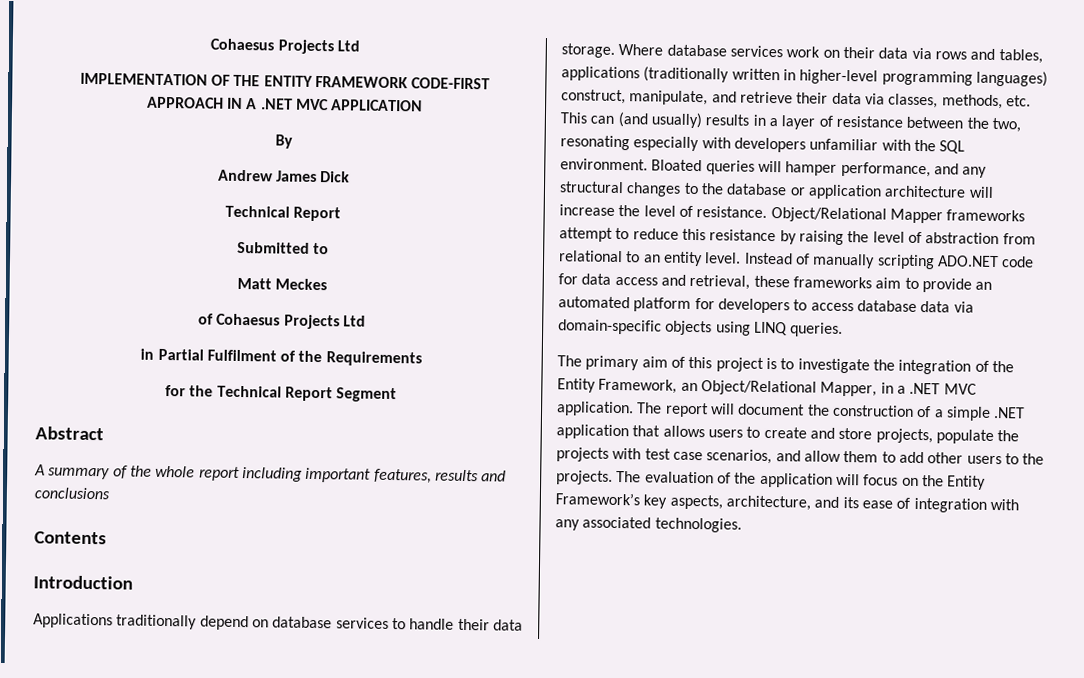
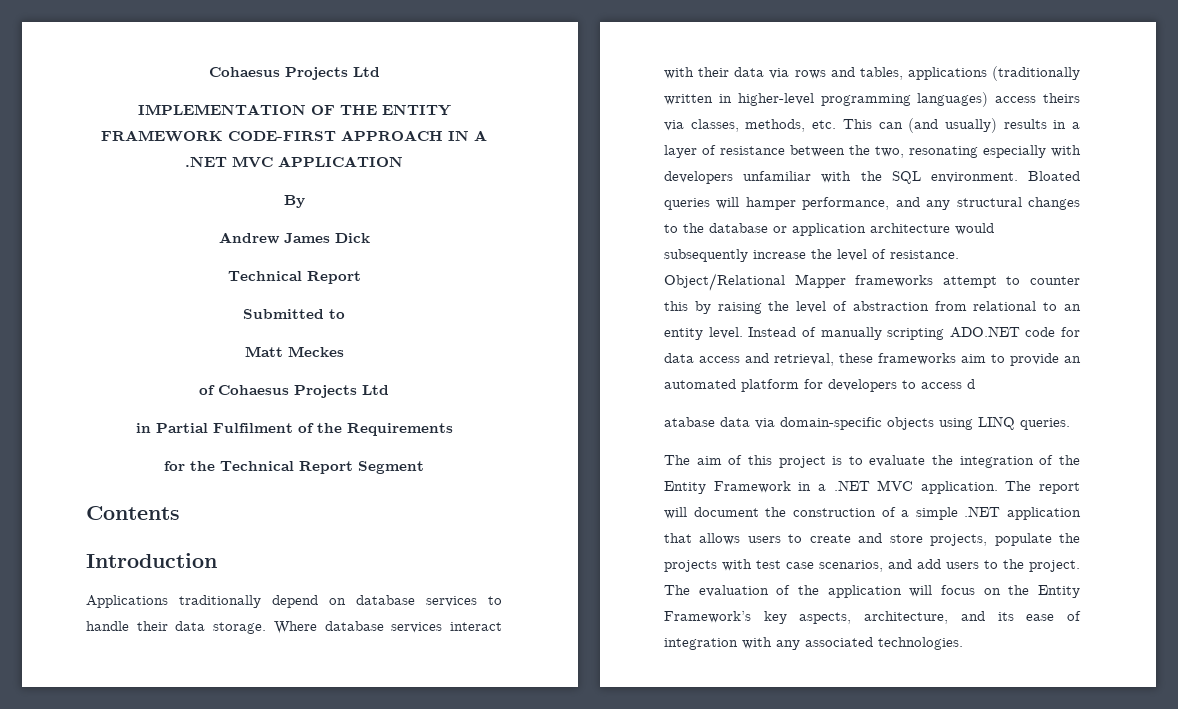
- Abstract
- A summary of the whole report including important features, results and conclusions
- Where database services work on their data via rows and tables, applications (traditionally written in higher-level programming languages) construct, manipulate, and retrieve their data via classes, methods, etc. This can (and usually) results in a layer of resistance between the two, resonating especially with developers unfamiliar with the SQL environment.
+ Where database services interact with their data via rows and tables, applications (traditionally written in higher-level programming languages) access theirs via classes, methods, etc. This can (and usually) results in a layer of resistance between the two, resonating especially with developers unfamiliar with the SQL environment.
- Bloated queries will hamper performance, and any structural changes to the database or application architecture will increase the level of resistance.
+ Bloated queries will hamper performance, and any structural changes to the database or application architecture would subsequently increase the level of resistance.
- Object/Relational Mapper frameworks attempt to reduce this resistance by raising the level of abstraction from relational to an entity level.
+ Object/Relational Mapper frameworks attempt to counter this by raising the level of abstraction from relational to an entity level.
- Instead of manually scripting ADO.NET code for data access and retrieval, these frameworks aim to provide an automated platform for developers to access database data via domain-specific objects using LINQ queries.
+ Instead of manually scripting ADO.NET code for data access and retrieval, these frameworks aim to provide an automated platform for developers to access d
+ atabase data via domain-specific objects using LINQ queries.
- The primary aim of this project is to investigate the integration of the Entity Framework, an Object/Relational Mapper, in a .NET MVC application.
+ The aim of this project is to evaluate the integration of the Entity Framework in a .NET MVC application.
- The report will document the construction of a simple .NET application that allows users to create and store projects, populate the projects with test case scenarios, and allow them to add other users to the projects.
+ The report will document the construction of a simple .NET application that allows users to create and store projects, populate the projects with test case scenarios, and add users to the project.

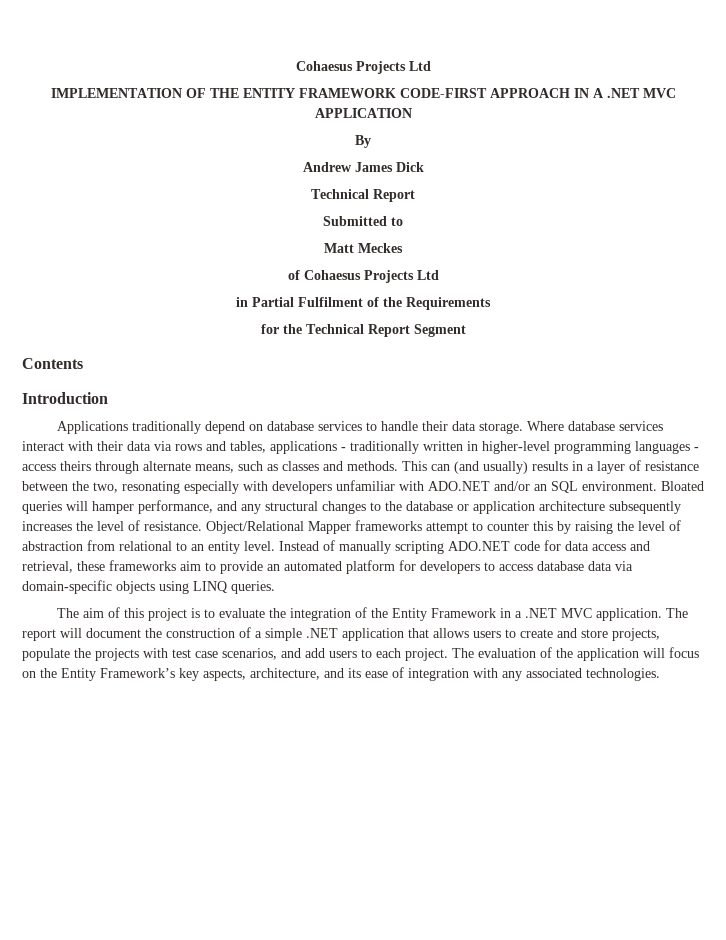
- Where database services interact with their data via rows and tables, applications (traditionally written in higher-level programming languages) access theirs via classes, methods, etc. This can (and usually) results in a layer of resistance between the two, resonating especially with developers unfamiliar with the SQL environment.
+ Where database services interact with their data via rows and tables, applications - traditionally written in higher-level programming languages - access theirs through alternate means, such as classes and methods. This can (and usually) results in a layer of resistance between the two, resonating especially with developers unfamiliar with ADO.NET and/or an SQL environment.
- Bloated queries will hamper performance, and any structural changes to the database or application architecture would subsequently increase the level of resistance.
+ Bloated queries will hamper performance, and any structural changes to the database or application architecture subsequently increases the level of resistance.
- Instead of manually scripting ADO.NET code for data access and retrieval, these frameworks aim to provide an automated platform for developers to access d
- atabase data via domain-specific objects using LINQ queries.
+ Instead of manually scripting ADO.NET code for data access and retrieval, these frameworks aim to provide an automated platform for developers to access database data via domain-specific objects using LINQ queries.
- The report will document the construction of a simple .NET application that allows users to create and store projects, populate the projects with test case scenarios, and add users to the project.
+ The report will document the construction of a simple .NET application that allows users to create and store projects, populate the projects with test case scenarios, and add users to each project.

